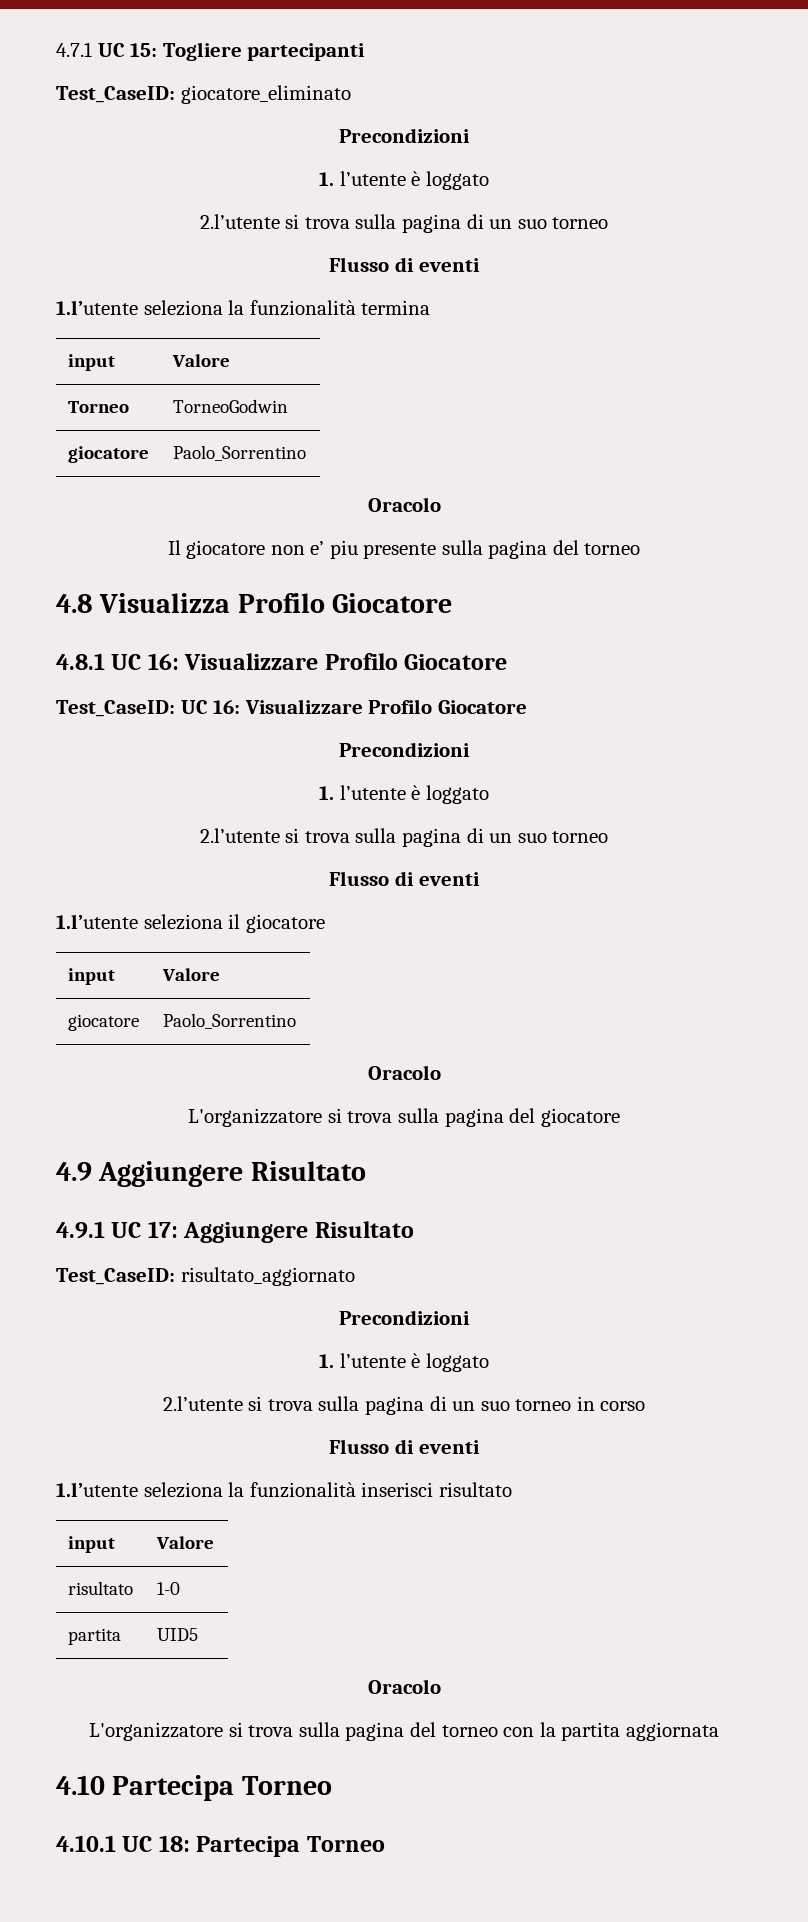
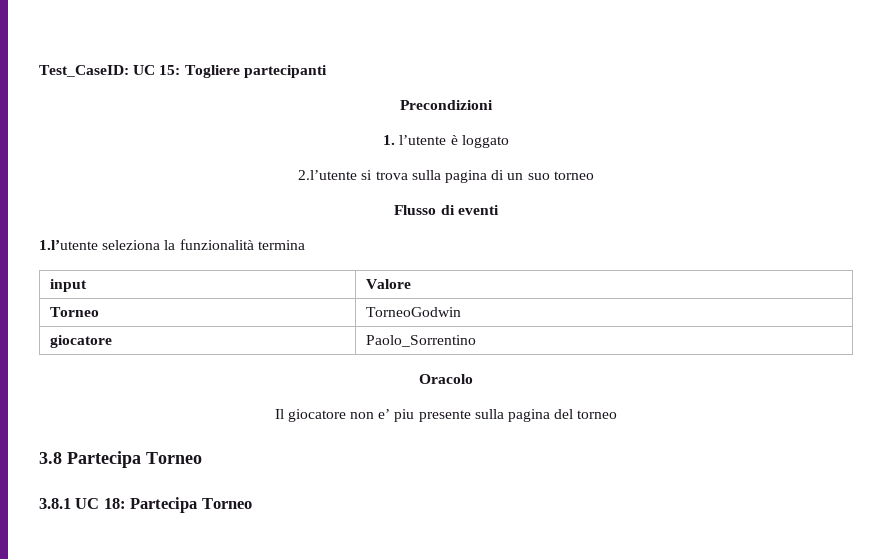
- 4.7.1 UC 15: Togliere partecipanti
+ Test_CaseID: UC 15: Togliere partecipanti
- Test_CaseID: giocatore_eliminato
- 4.8 Visualizza Profilo Giocatore
- 4.8.1 UC 16: Visualizzare Profilo Giocatore
- Test_CaseID: UC 16: Visualizzare Profilo Giocatore
- Precondizioni
- 1. l’utente è loggato
- 2.l’utente si trova sulla pagina di un suo torneo
- Flusso di eventi
- 1.l’utente seleziona il giocatore
- input | Valore
- giocatore | Paolo_Sorrentino
- Oracolo
- L'organizzatore si trova sulla pagina del giocatore
- 4.9 Aggiungere Risultato
- 4.9.1 UC 17: Aggiungere Risultato
- Test_CaseID: risultato_aggiornato
- Precondizioni
- 1. l’utente è loggato
- 2.l’utente si trova sulla pagina di un suo torneo in corso
- Flusso di eventi
- 1.l’utente seleziona la funzionalità inserisci risultato
- input | Valore
- risultato | 1-0
- partita | UID5
- Oracolo
- L'organizzatore si trova sulla pagina del torneo con la partita aggiornata
- 4.10 Partecipa Torneo
+ 3.8 Partecipa Torneo
- 4.10.1 UC 18: Partecipa Torneo
+ 3.8.1 UC 18: Partecipa Torneo

